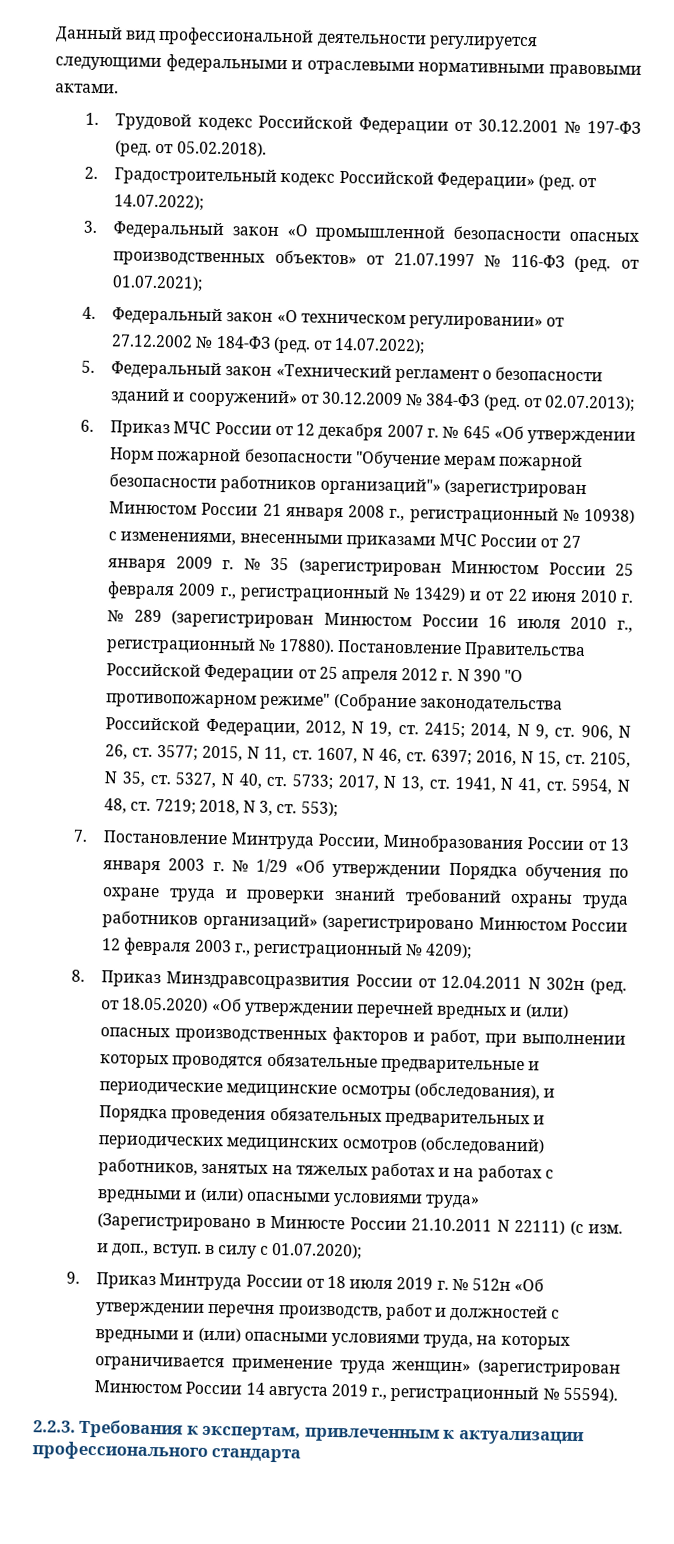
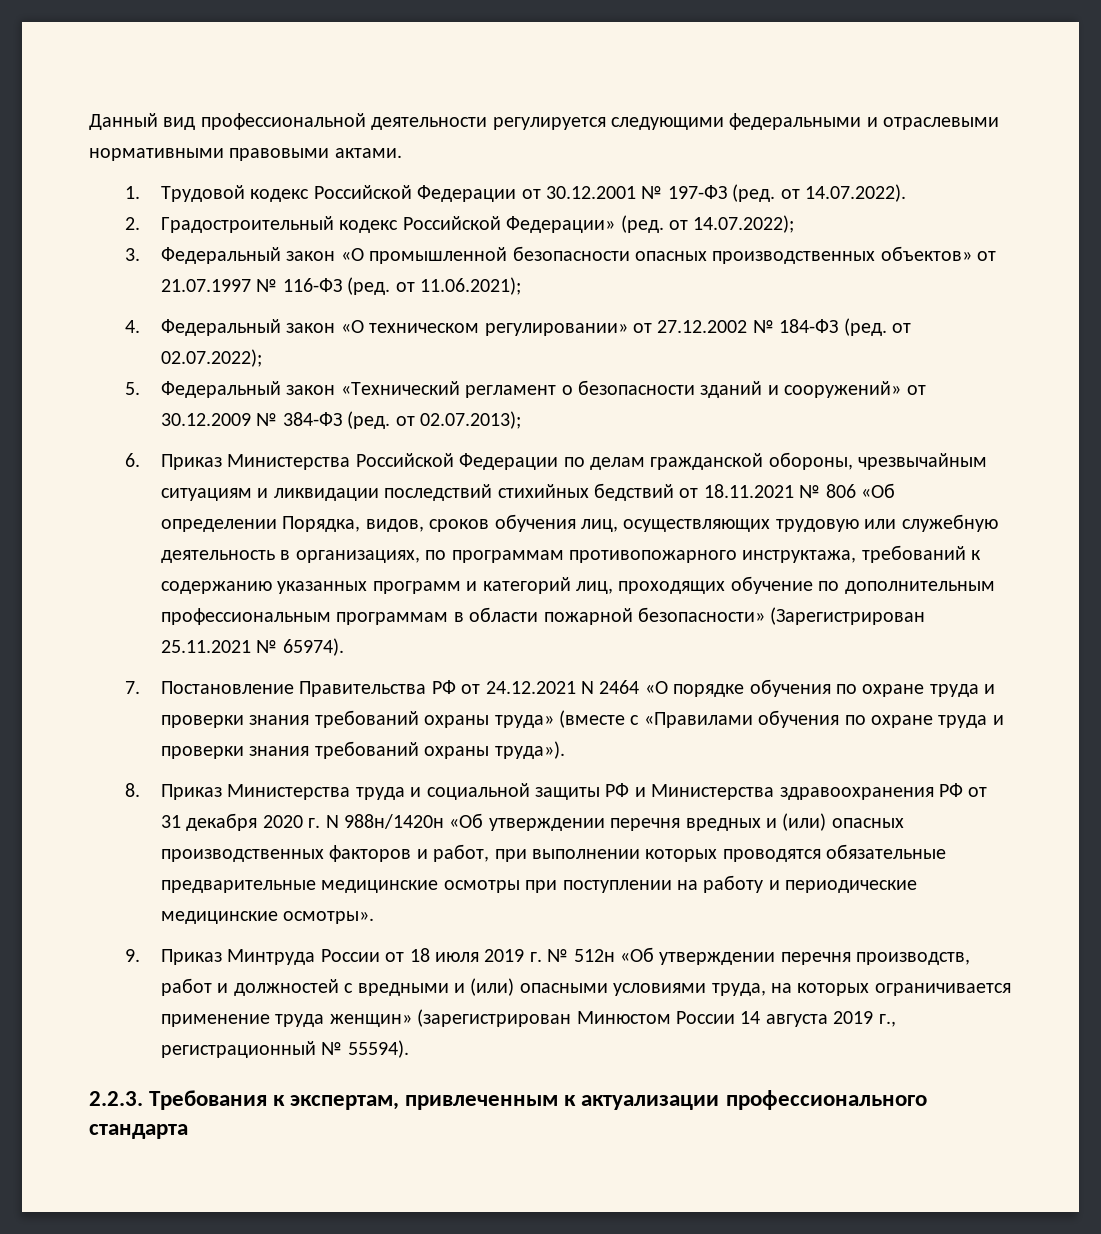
- 1. Трудовой кодекс Российской Федерации от 30.12.2001 № 197-ФЗ (ред. от 05.02.2018).
+ 1. Трудовой кодекс Российской Федерации от 30.12.2001 № 197-ФЗ (ред. от 14.07.2022).
- 3. Федеральный закон «О промышленной безопасности опасных производственных объектов» от 21.07.1997 № 116-ФЗ (ред. от 01.07.2021);
+ 3. Федеральный закон «О промышленной безопасности опасных производственных объектов» от 21.07.1997 № 116-ФЗ (ред. от 11.06.2021);
- 4. Федеральный закон «О техническом регулировании» от 27.12.2002 № 184-ФЗ (ред. от 14.07.2022);
+ 4. Федеральный закон «О техническом регулировании» от 27.12.2002 № 184-ФЗ (ред. от 02.07.2022);
- 6. Приказ МЧС России от 12 декабря 2007 г. № 645 «Об утверждении Норм пожарной безопасности "Обучение мерам пожарной безопасности работников организаций"» (зарегистрирован Минюстом России 21 января 2008 г., регистрационный № 10938) с изменениями, внесенными приказами МЧС России от 27 января 2009 г. № 35 (зарегистрирован Минюстом России 25 февраля 2009 г., регистрационный № 13429) и от 22 июня 2010 г. № 289 (зарегистрирован Минюстом России 16 июля 2010 г., регистрационный № 17880). Постановление Правительства Российской Федерации от 25 апреля 2012 г. N 390 "О противопожарном режиме" (Собрание законодательства Российской Федерации, 2012, N 19, ст. 2415; 2014, N 9, ст. 906, N 26, ст. 3577; 2015, N 11, ст. 1607, N 46, ст. 6397; 2016, N 15, ст. 2105, N 35, ст. 5327, N 40, ст. 5733; 2017, N 13, ст. 1941, N 41, ст. 5954, N 48, ст. 7219; 2018, N 3, ст. 553);
- 7. Постановление Минтруда России, Минобразования России от 13 января 2003 г. № 1/29 «Об утверждении Порядка обучения по охране труда и проверки знаний требований охраны труда работников организаций» (зарегистрировано Минюстом России 12 февраля 2003 г., регистрационный № 4209);
- 8. Приказ Минздравсоцразвития России от 12.04.2011 N 302н (ред. от 18.05.2020) «Об утверждении перечней вредных и (или) опасных производственных факторов и работ, при выполнении которых проводятся обязательные предварительные и периодические медицинские осмотры (обследования), и Порядка проведения обязательных предварительных и периодических медицинских осмотров (обследований) работников, занятых на тяжелых работах и на работах с вредными и (или) опасными условиями труда» (Зарегистрировано в Минюсте России 21.10.2011 N 22111) (с изм. и доп., вступ. в силу с 01.07.2020);
+ 6. Приказ Министерства Российской Федерации по делам гражданской обороны, чрезвычайным ситуациям и ликвидации последствий стихийных бедствий от 18.11.2021 № 806 «Об определении Порядка, видов, сроков обучения лиц, осуществляющих трудовую или служебную деятельность в организациях, по программам противопожарного инструктажа, требований к содержанию указанных программ и категорий лиц, проходящих обучение по дополнительным профессиональным программам в области пожарной безопасности» (Зарегистрирован 25.11.2021 № 65974).
+ 7. Постановление Правительства РФ от 24.12.2021 N 2464 «О порядке обучения по охране труда и проверки знания требований охраны труда» (вместе с «Правилами обучения по охране труда и проверки знания требований охраны труда»).
+ 8. Приказ Министерства труда и социальной защиты РФ и Министерства здравоохранения РФ от 31 декабря 2020 г. N 988н/1420н «Об утверждении перечня вредных и (или) опасных производственных факторов и работ, при выполнении которых проводятся обязательные предварительные медицинские осмотры при поступлении на работу и периодические медицинские осмотры».

